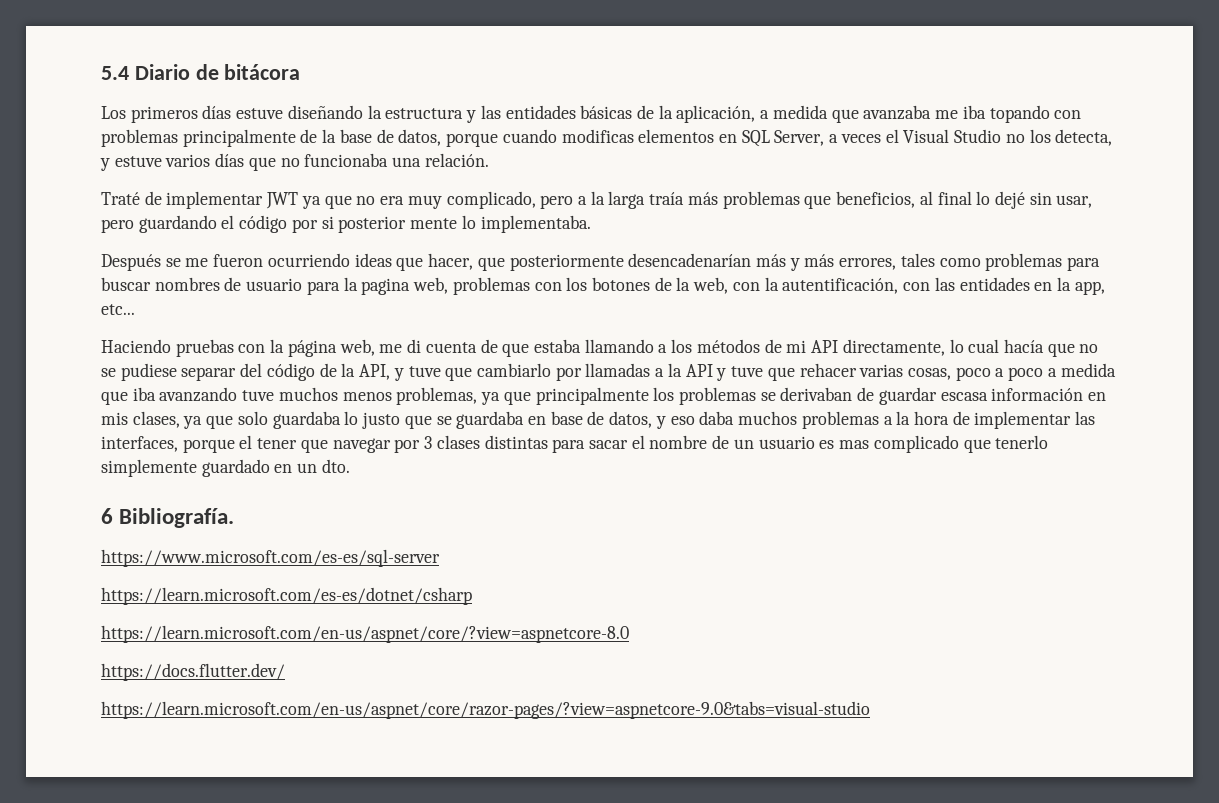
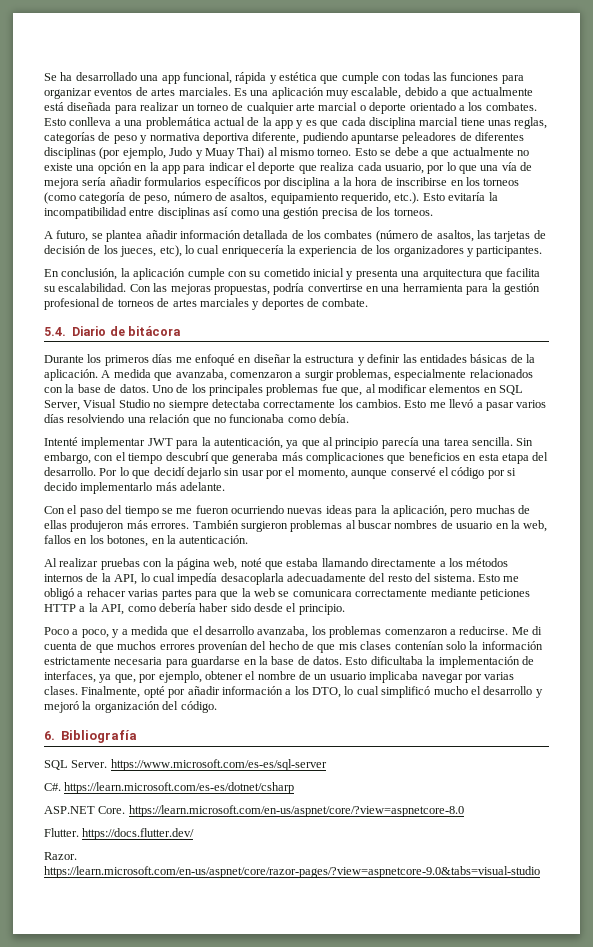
- 5.4 Diario de bitácora
- Los primeros días estuve diseñando la estructura y las entidades básicas de la aplicación, a medida que avanzaba me iba topando con problemas principalmente de la base de datos, porque cuando modificas elementos en SQL Server, a veces el Visual Studio no los detecta, y estuve varios días que no funcionaba una relación.
- Traté de implementar JWT ya que no era muy complicado, pero a la larga traía más problemas que beneficios, al final lo dejé sin usar, pero guardando el código por si posterior mente lo implementaba.
- Después se me fueron ocurriendo ideas que hacer, que posteriormente desencadenarían más y más errores, tales como problemas para buscar nombres de usuario para la pagina web, problemas con los botones de la web, con la autentificación, con las entidades en la app, etc...
- Haciendo pruebas con la página web, me di cuenta de que estaba llamando a los métodos de mi API directamente, lo cual hacía que no se pudiese separar del código de la API, y tuve que cambiarlo por llamadas a la API y tuve que rehacer varias cosas, poco a poco a medida que iba avanzando tuve muchos menos problemas, ya que principalmente los problemas se derivaban de guardar escasa información en mis clases, ya que solo guardaba lo justo que se guardaba en base de datos, y eso daba muchos problemas a la hora de implementar las interfaces, porque el tener que navegar por 3 clases distintas para sacar el nombre de un usuario es mas complicado que tenerlo simplemente guardado en un dto.
- 6 Bibliografía.
- https://www.microsoft.com/es-es/sql-server
+ Se ha desarrollado una app funcional, rápida y estética que cumple con todas las funciones para organizar eventos de artes marciales. Es una aplicación muy escalable, debido a que actualmente está diseñada para realizar un torneo de cualquier arte marcial o deporte orientado a los combates. Esto conlleva a una problemática actual de la app y es que cada disciplina marcial tiene unas reglas, categorías de peso y normativa deportiva diferente, pudiendo apuntarse peleadores de diferentes disciplinas (por ejemplo, Judo y Muay Thai) al mismo torneo. Esto se debe a que actualmente no existe una opción en la app para indicar el deporte que realiza cada usuario, por lo que una vía de mejora sería añadir formularios específicos por disciplina a la hora de inscribirse en los torneos (como categoría de peso, número de asaltos, equipamiento requerido, etc.). Esto evitaría la incompatibilidad entre disciplinas así como una gestión precisa de los torneos.
+ A futuro, se plantea añadir información detallada de los combates (número de asaltos, las tarjetas de decisión de los jueces, etc), lo cual enriquecería la experiencia de los organizadores y participantes.
+ En conclusión, la aplicación cumple con su cometido inicial y presenta una arquitectura que facilita su escalabilidad. Con las mejoras propuestas, podría convertirse en una herramienta para la gestión profesional de torneos de artes marciales y deportes de combate.
+ 5.4. Diario de bitácora
+ Durante los primeros días me enfoqué en diseñar la estructura y definir las entidades básicas de la aplicación. A medida que avanzaba, comenzaron a surgir problemas, especialmente relacionados con la base de datos. Uno de los principales problemas fue que, al modificar elementos en SQL Server, Visual Studio no siempre detectaba correctamente los cambios. Esto me llevó a pasar varios días resolviendo una relación que no funcionaba como debía.
+ Intenté implementar JWT para la autenticación, ya que al principio parecía una tarea sencilla. Sin embargo, con el tiempo descubrí que generaba más complicaciones que beneficios en esta etapa del desarrollo. Por lo que decidí dejarlo sin usar por el momento, aunque conservé el código por si decido implementarlo más adelante.
+ Con el paso del tiempo se me fueron ocurriendo nuevas ideas para la aplicación, pero muchas de ellas produjeron más errores. También surgieron problemas al buscar nombres de usuario en la web, fallos en los botones, en la autenticación.
+ Al realizar pruebas con la página web, noté que estaba llamando directamente a los métodos internos de la API, lo cual impedía desacoplarla adecuadamente del resto del sistema. Esto me obligó a rehacer varias partes para que la web se comunicara correctamente mediante peticiones HTTP a la API, como debería haber sido desde el principio.
+ Poco a poco, y a medida que el desarrollo avanzaba, los problemas comenzaron a reducirse. Me di cuenta de que muchos errores provenían del hecho de que mis clases contenían solo la información estrictamente necesaria para guardarse en la base de datos. Esto dificultaba la implementación de interfaces, ya que, por ejemplo, obtener el nombre de un usuario implicaba navegar por varias clases. Finalmente, opté por añadir información a los DTO, lo cual simplificó mucho el desarrollo y mejoró la organización del código.
+ 6. Bibliografía
+ SQL Server. https://www.microsoft.com/es-es/sql-server
- https://learn.microsoft.com/es-es/dotnet/csharp
+ C#. https://learn.microsoft.com/es-es/dotnet/csharp
- https://learn.microsoft.com/en-us/aspnet/core/?view=aspnetcore-8.0
+ ASP.NET Core. https://learn.microsoft.com/en-us/aspnet/core/?view=aspnetcore-8.0
- https://docs.flutter.dev/
+ Flutter. https://docs.flutter.dev/
- https://learn.microsoft.com/en-us/aspnet/core/razor-pages/?view=aspnetcore-9.0&tabs=visual-studio
+ Razor. https://learn.microsoft.com/en-us/aspnet/core/razor-pages/?view=aspnetcore-9.0&tabs=visual-studio

